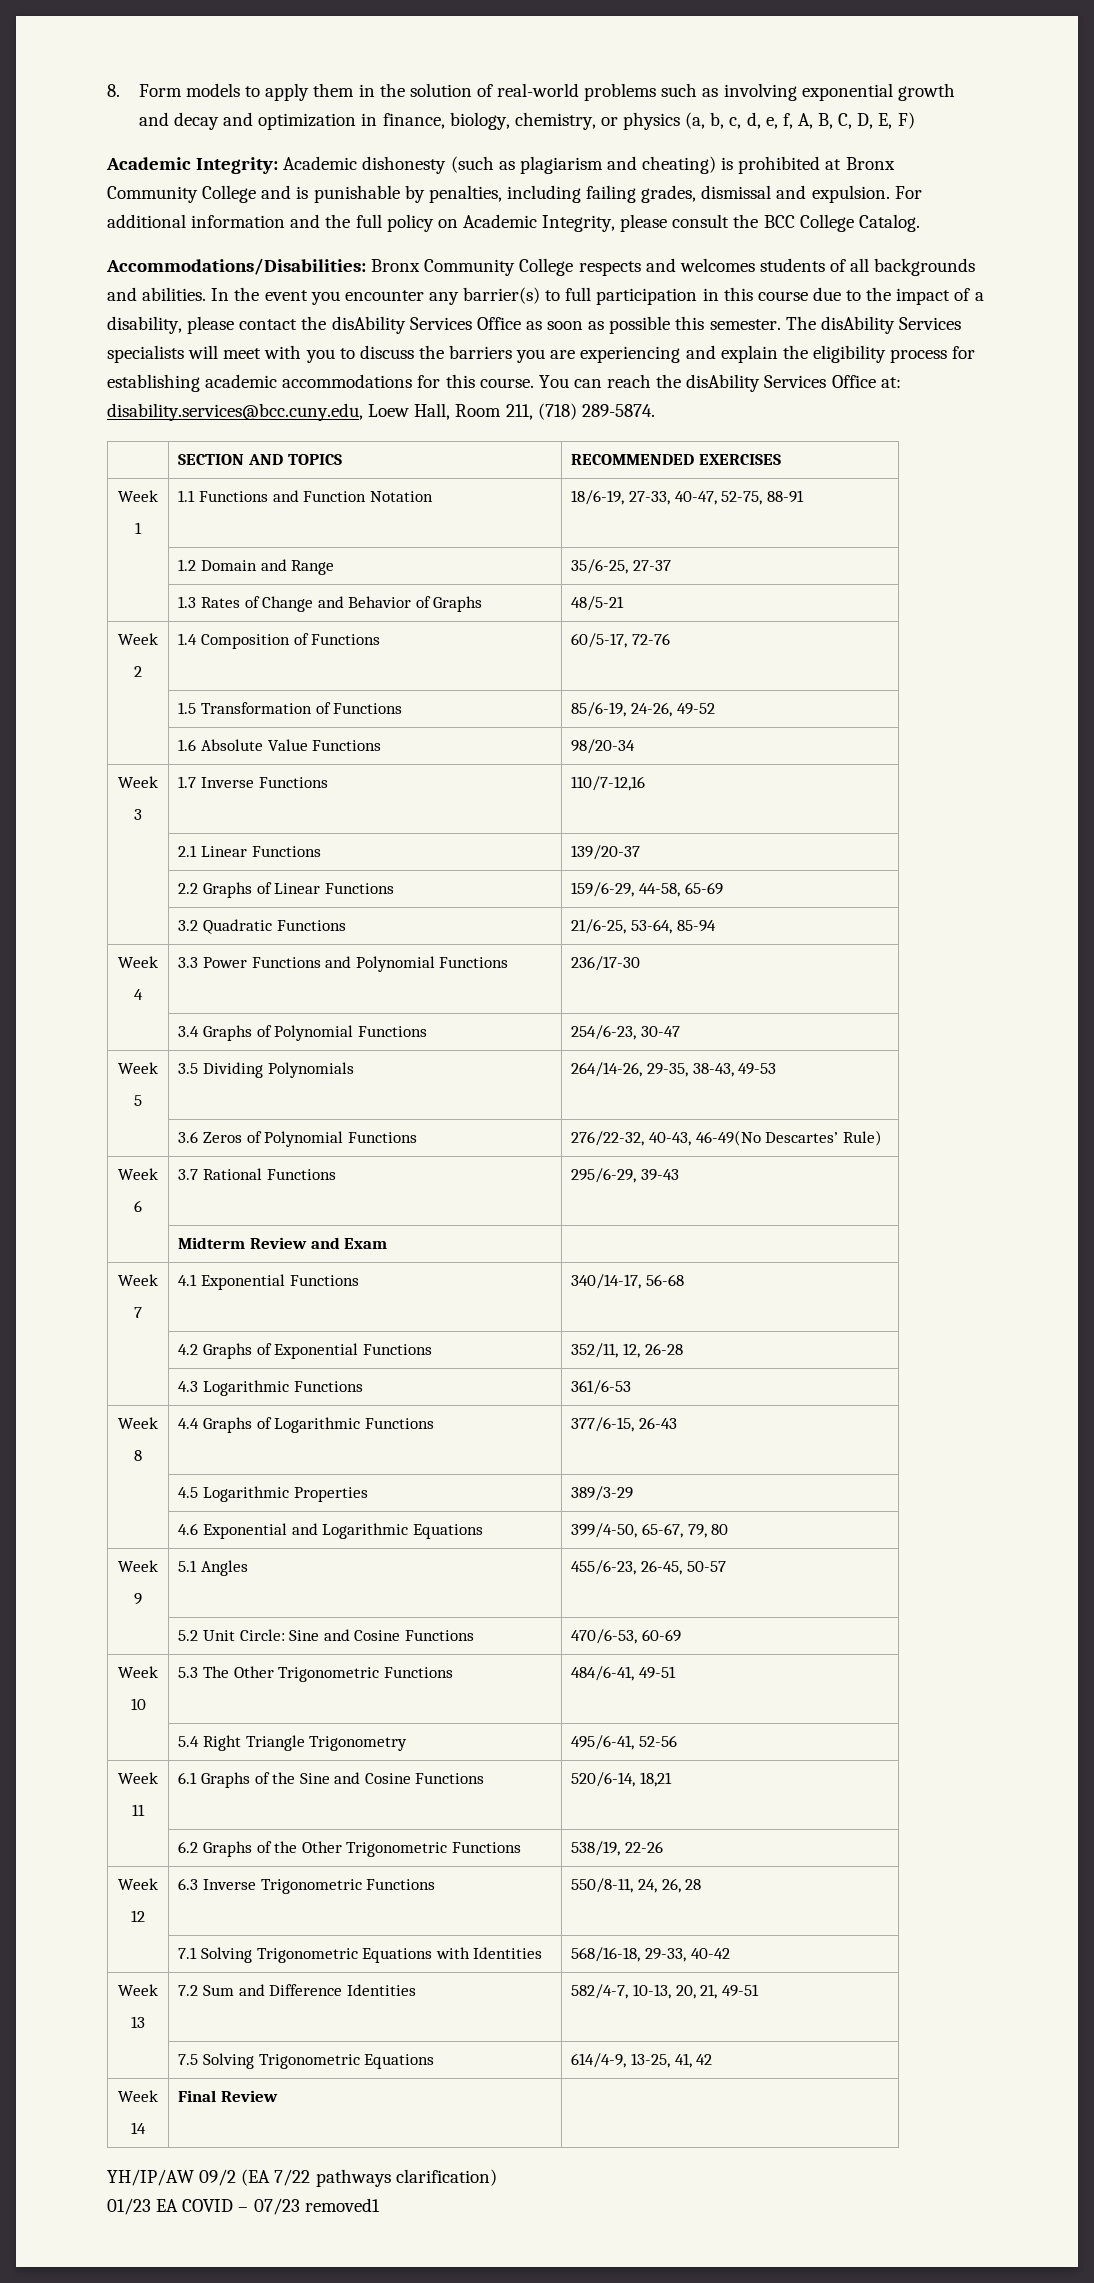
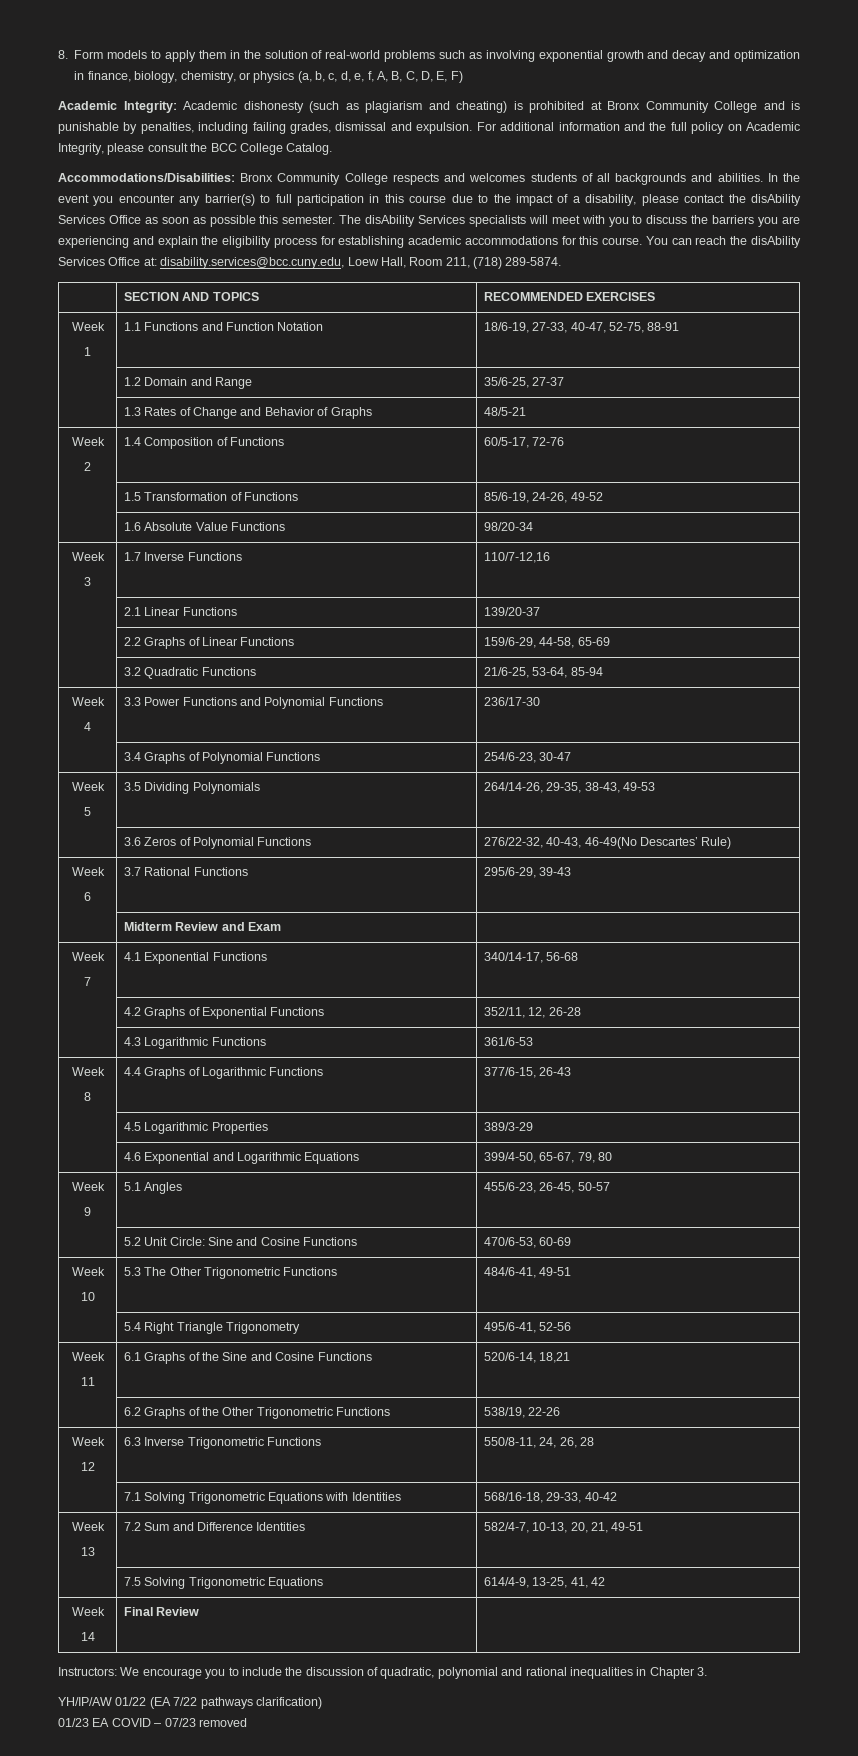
+ Instructors: We encourage you to include the discussion of quadratic, polynomial and rational inequalities in Chapter 3.
- YH/IP/AW 09/2 (EA 7/22 pathways clarification)
+ YH/IP/AW 01/22 (EA 7/22 pathways clarification)
- 01/23 EA COVID – 07/23 removed1
+ 01/23 EA COVID – 07/23 removed

